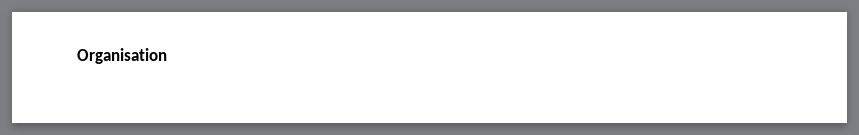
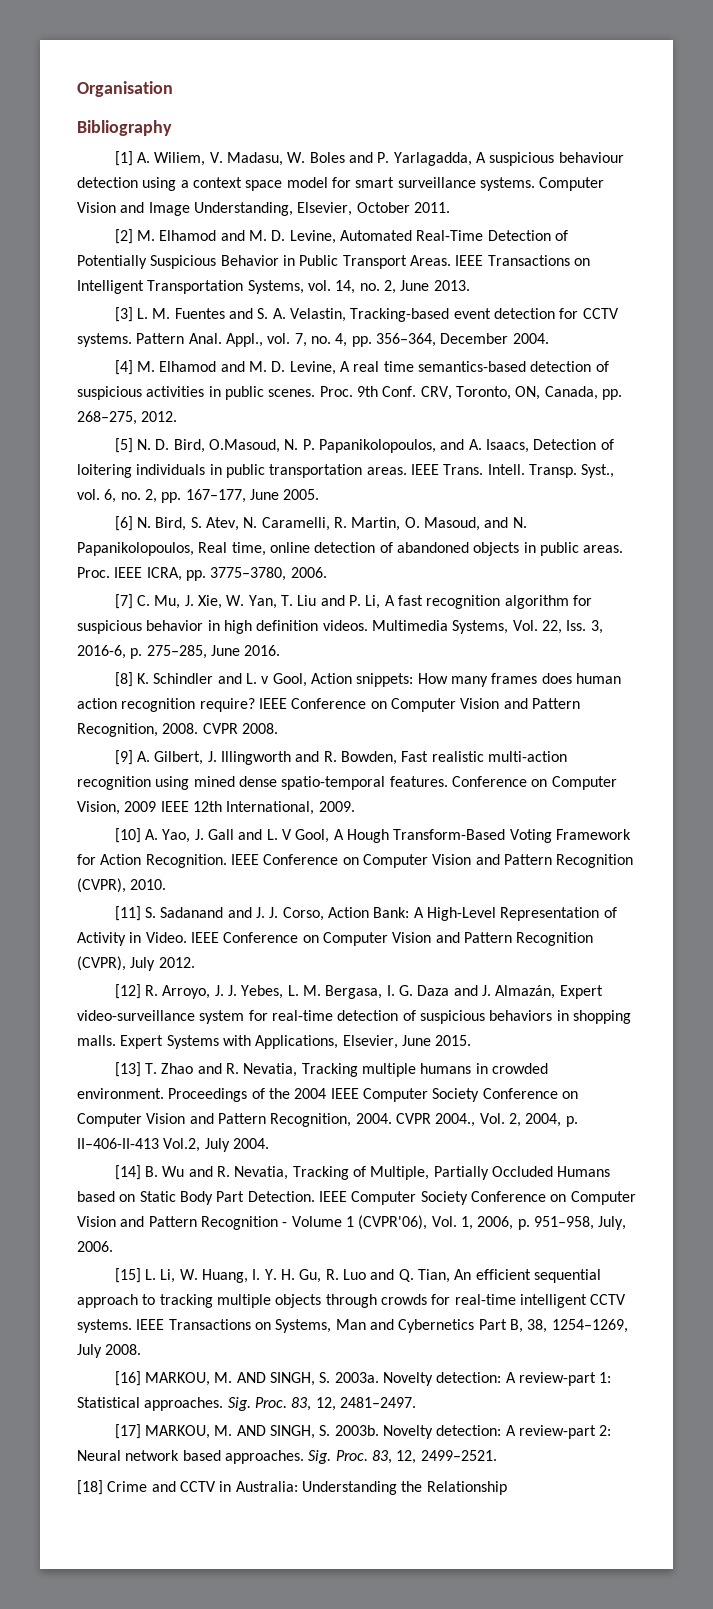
+ Bibliography
+ [1] A. Wiliem, V. Madasu, W. Boles and P. Yarlagadda, A suspicious behaviour detection using a context space model for smart surveillance systems. Computer Vision and Image Understanding, Elsevier, October 2011.
+ [2] M. Elhamod and M. D. Levine, Automated Real-Time Detection of Potentially Suspicious Behavior in Public Transport Areas. IEEE Transactions on Intelligent Transportation Systems, vol. 14, no. 2, June 2013.
+ [3] L. M. Fuentes and S. A. Velastin, Tracking-based event detection for CCTV systems. Pattern Anal. Appl., vol. 7, no. 4, pp. 356–364, December 2004.
+ [4] M. Elhamod and M. D. Levine, A real time semantics-based detection of suspicious activities in public scenes. Proc. 9th Conf. CRV, Toronto, ON, Canada, pp. 268–275, 2012.
+ [5] N. D. Bird, O.Masoud, N. P. Papanikolopoulos, and A. Isaacs, Detection of loitering individuals in public transportation areas. IEEE Trans. Intell. Transp. Syst., vol. 6, no. 2, pp. 167–177, June 2005.
+ [6] N. Bird, S. Atev, N. Caramelli, R. Martin, O. Masoud, and N. Papanikolopoulos, Real time, online detection of abandoned objects in public areas. Proc. IEEE ICRA, pp. 3775–3780, 2006.
+ [7] C. Mu, J. Xie, W. Yan, T. Liu and P. Li, A fast recognition algorithm for suspicious behavior in high definition videos. Multimedia Systems, Vol. 22, Iss. 3, 2016-6, p. 275–285, June 2016.
+ [8] K. Schindler and L. v Gool, Action snippets: How many frames does human action recognition require? IEEE Conference on Computer Vision and Pattern Recognition, 2008. CVPR 2008.
+ [9] A. Gilbert, J. Illingworth and R. Bowden, Fast realistic multi-action recognition using mined dense spatio-temporal features. Conference on Computer Vision, 2009 IEEE 12th International, 2009.
+ [10] A. Yao, J. Gall and L. V Gool, A Hough Transform-Based Voting Framework for Action Recognition. IEEE Conference on Computer Vision and Pattern Recognition (CVPR), 2010.
+ [11] S. Sadanand and J. J. Corso, Action Bank: A High-Level Representation of Activity in Video. IEEE Conference on Computer Vision and Pattern Recognition (CVPR), July 2012.
+ [12] R. Arroyo, J. J. Yebes, L. M. Bergasa, I. G. Daza and J. Almazán, Expert video-surveillance system for real-time detection of suspicious behaviors in shopping malls. Expert Systems with Applications, Elsevier, June 2015.
+ [13] T. Zhao and R. Nevatia, Tracking multiple humans in crowded environment. Proceedings of the 2004 IEEE Computer Society Conference on Computer Vision and Pattern Recognition, 2004. CVPR 2004., Vol. 2, 2004, p. II–406-II-413 Vol.2, July 2004.
+ [14] B. Wu and R. Nevatia, Tracking of Multiple, Partially Occluded Humans based on Static Body Part Detection. IEEE Computer Society Conference on Computer Vision and Pattern Recognition - Volume 1 (CVPR'06), Vol. 1, 2006, p. 951–958, July, 2006.
+ [15] L. Li, W. Huang, I. Y. H. Gu, R. Luo and Q. Tian, An efficient sequential approach to tracking multiple objects through crowds for real-time intelligent CCTV systems. IEEE Transactions on Systems, Man and Cybernetics Part B, 38, 1254–1269, July 2008.
+ [16] MARKOU, M. AND SINGH, S. 2003a. Novelty detection: A review-part 1: Statistical approaches. Sig. Proc. 83, 12, 2481–2497.
+ [17] MARKOU, M. AND SINGH, S. 2003b. Novelty detection: A review-part 2: Neural network based approaches. Sig. Proc. 83, 12, 2499–2521.
+ [18] Crime and CCTV in Australia: Understanding the Relationship

